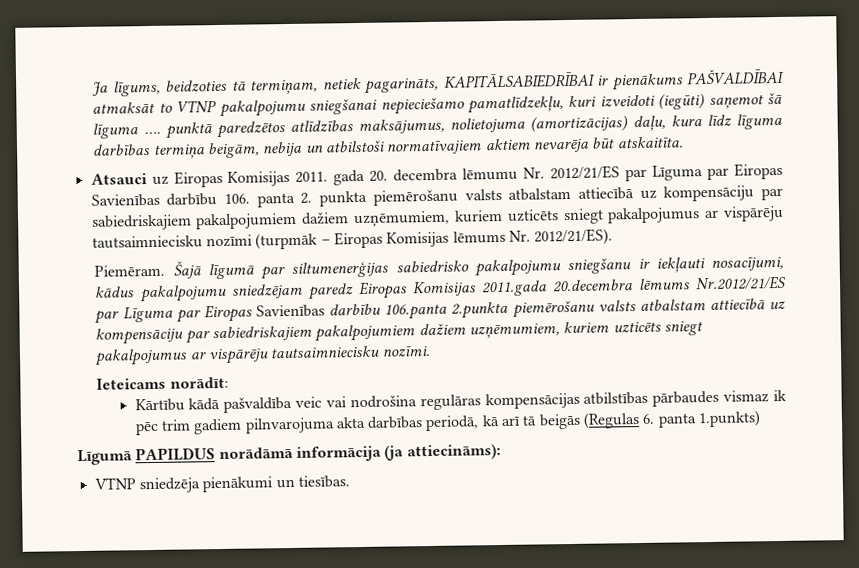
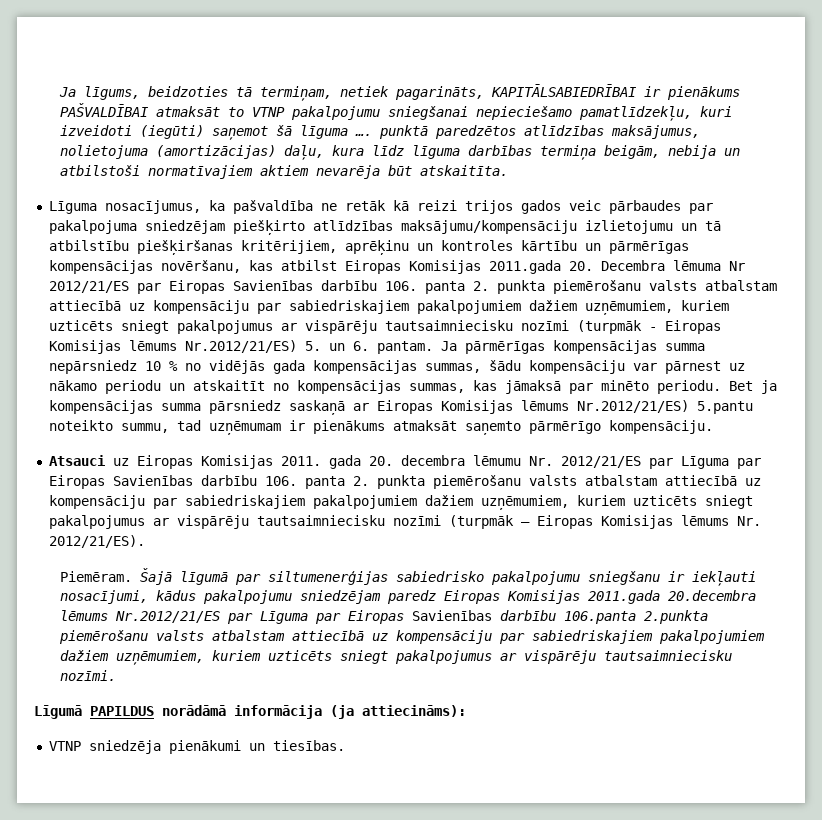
+ Līguma nosacījumus, ka pašvaldība ne retāk kā reizi trijos gados veic pārbaudes par pakalpojuma sniedzējam piešķirto atlīdzības maksājumu/kompensāciju izlietojumu un tā atbilstību piešķiršanas kritērijiem, aprēķinu un kontroles kārtību un pārmērīgas kompensācijas novēršanu, kas atbilst Eiropas Komisijas 2011.gada 20. Decembra lēmuma Nr 2012/21/ES par Eiropas Savienības darbību 106. panta 2. punkta piemērošanu valsts atbalstam attiecībā uz kompensāciju par sabiedriskajiem pakalpojumiem dažiem uzņēmumiem, kuriem uzticēts sniegt pakalpojumus ar vispārēju tautsaimniecisku nozīmi (turpmāk - Eiropas Komisijas lēmums Nr.2012/21/ES) 5. un 6. pantam. Ja pārmērīgas kompensācijas summa nepārsniedz 10 % no vidējās gada kompensācijas summas, šādu kompensāciju var pārnest uz nākamo periodu un atskaitīt no kompensācijas summas, kas jāmaksā par minēto periodu. Bet ja kompensācijas summa pārsniedz saskaņā ar Eiropas Komisijas lēmums Nr.2012/21/ES) 5.pantu noteikto summu, tad uzņēmumam ir pienākums atmaksāt saņemto pārmērīgo kompensāciju.
- Ieteicams norādīt:
- Kārtību kādā pašvaldība veic vai nodrošina regulāras kompensācijas atbilstības pārbaudes vismaz ik pēc trim gadiem pilnvarojuma akta darbības periodā, kā arī tā beigās (Regulas 6. panta 1.punkts)

